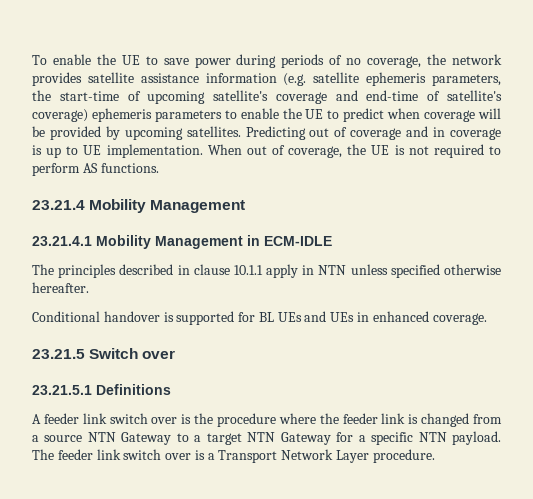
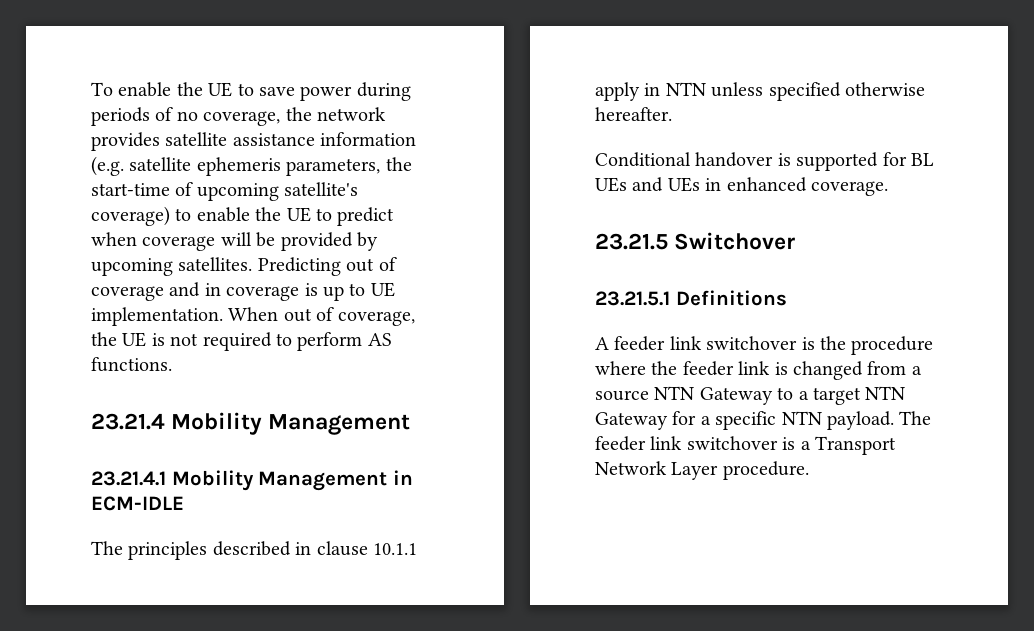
- To enable the UE to save power during periods of no coverage, the network provides satellite assistance information (e.g. satellite ephemeris parameters, the start-time of upcoming satellite's coverage and end-time of satellite's coverage) ephemeris parameters to enable the UE to predict when coverage will be provided by upcoming satellites.
+ To enable the UE to save power during periods of no coverage, the network provides satellite assistance information (e.g. satellite ephemeris parameters, the start-time of upcoming satellite's coverage) to enable the UE to predict when coverage will be provided by upcoming satellites.
- 23.21.5 Switch over
+ 23.21.5 Switchover
- A feeder link switch over is the procedure where the feeder link is changed from a source NTN Gateway to a target NTN Gateway for a specific NTN payload.
+ A feeder link switchover is the procedure where the feeder link is changed from a source NTN Gateway to a target NTN Gateway for a specific NTN payload.
- The feeder link switch over is a Transport Network Layer procedure.
+ The feeder link switchover is a Transport Network Layer procedure.

